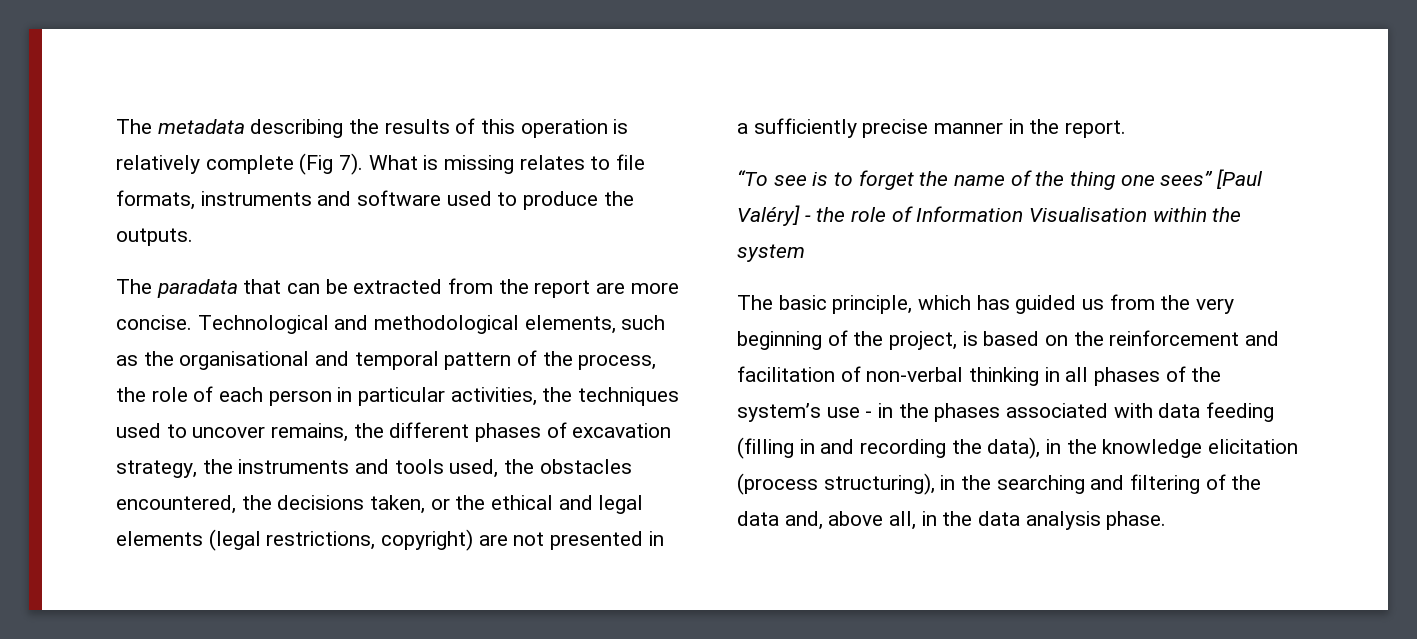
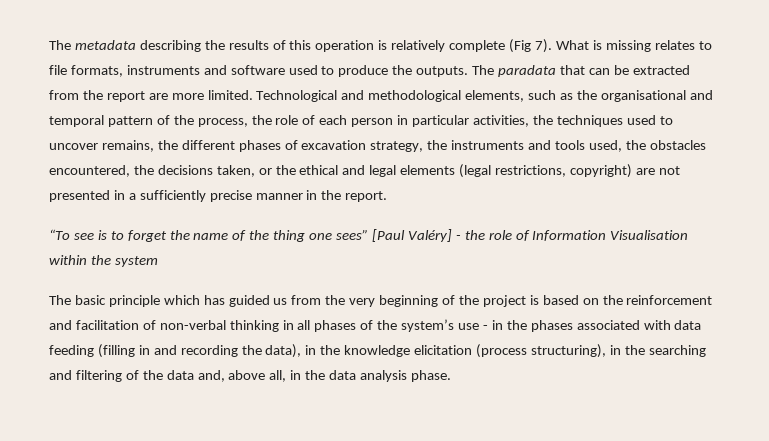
- What is missing relates to file formats, instruments and software used to produce the outputs.
- The paradata that can be extracted from the report are more concise.
+ What is missing relates to file formats, instruments and software used to produce the outputs. The paradata that can be extracted from the report are more limited.
- The basic principle, which has guided us from the very beginning of the project, is based on the reinforcement and facilitation of non-verbal thinking in all phases of the system’s use - in the phases associated with data feeding (filling in and recording the data), in the knowledge elicitation (process structuring), in the searching and filtering of the data and, above all, in the data analysis phase.
+ The basic principle which has guided us from the very beginning of the project is based on the reinforcement and facilitation of non-verbal thinking in all phases of the system’s use - in the phases associated with data feeding (filling in and recording the data), in the knowledge elicitation (process structuring), in the searching and filtering of the data and, above all, in the data analysis phase.

